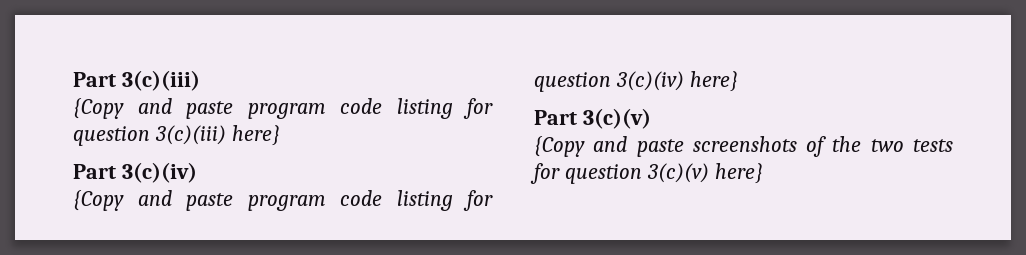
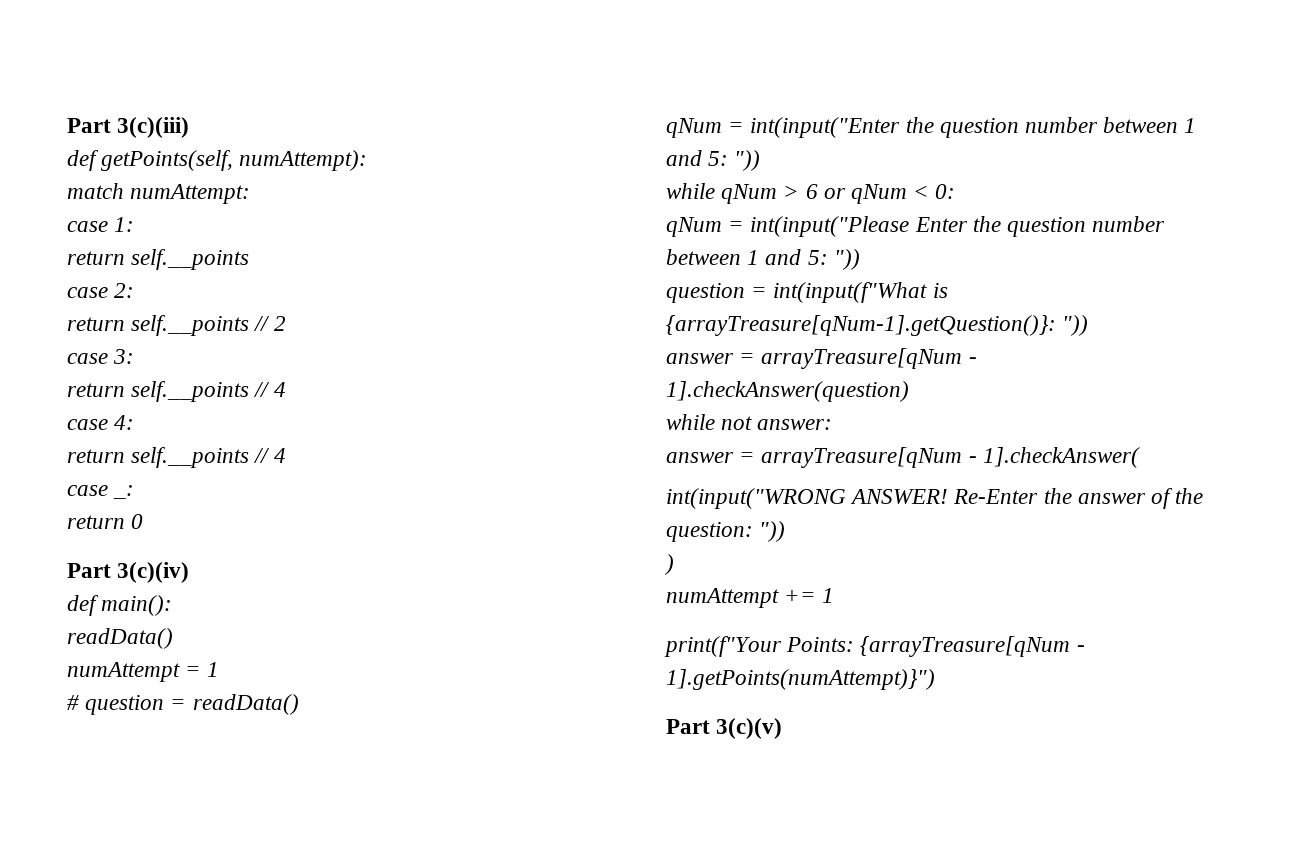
- {Copy and paste program code listing for question 3(c)(iii) here}
+ def getPoints(self, numAttempt):
+ match numAttempt:
+ case 1:
+ return self.__points
+ case 2:
+ return self.__points // 2
+ case 3:
+ return self.__points // 4
+ case 4:
+ return self.__points // 4
+ case _:
+ return 0
  Part 3(c)(iv)
- {Copy and paste program code listing for question 3(c)(iv) here}
+ def main():
+ readData()
+ numAttempt = 1
+ # question = readData()
+ qNum = int(input("Enter the question number between 1 and 5: "))
+ while qNum > 6 or qNum < 0:
+ qNum = int(input("Please Enter the question number between 1 and 5: "))
+ question = int(input(f"What is {arrayTreasure[qNum-1].getQuestion()}: "))
+ answer = arrayTreasure[qNum - 1].checkAnswer(question)
+ while not answer:
+ answer = arrayTreasure[qNum - 1].checkAnswer(
+ int(input("WRONG ANSWER! Re-Enter the answer of the question: "))
+ )
+ numAttempt += 1
+ print(f"Your Points: {arrayTreasure[qNum - 1].getPoints(numAttempt)}")
  Part 3(c)(v)
- {Copy and paste screenshots of the two tests for question 3(c)(v) here}

